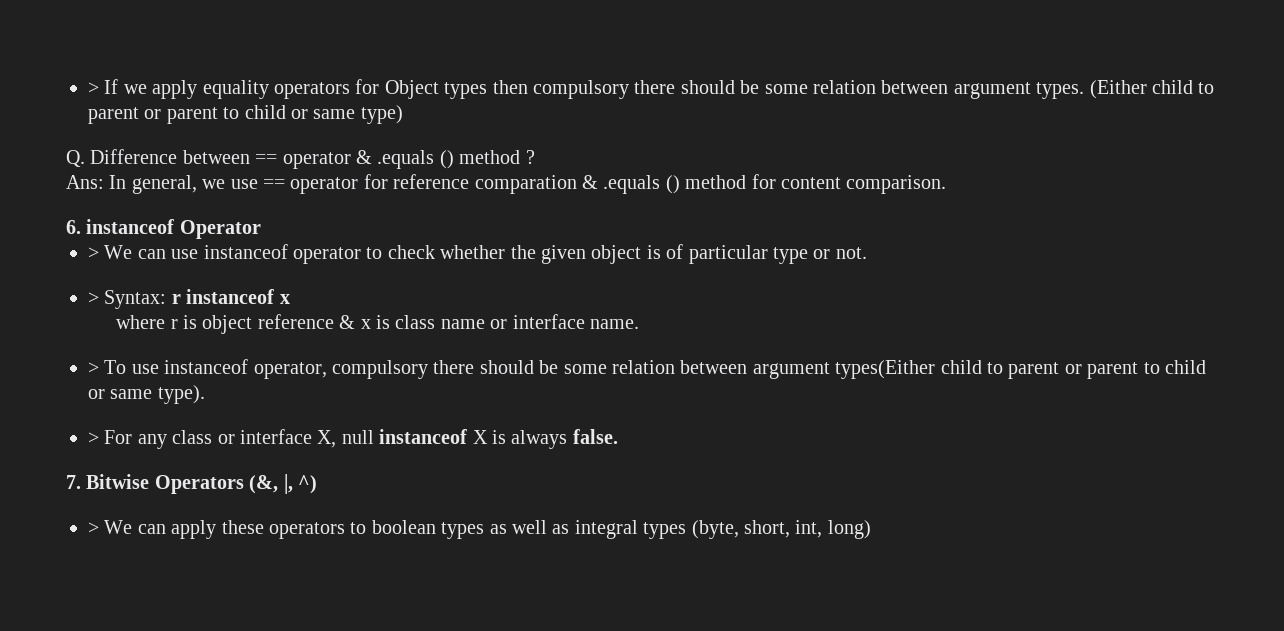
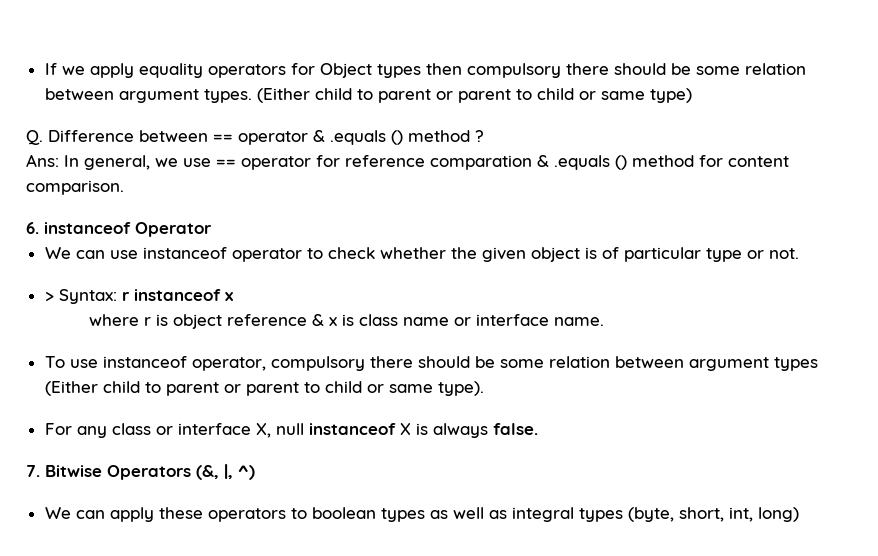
- > If we apply equality operators for Object types then compulsory there should be some relation between argument types.
+ If we apply equality operators for Object types then compulsory there should be some relation between argument types.
- > We can use instanceof operator to check whether the given object is of particular type or not.
+ We can use instanceof operator to check whether the given object is of particular type or not.
- > To use instanceof operator, compulsory there should be some relation between argument types(Either child to parent or parent to child or same type).
+ To use instanceof operator, compulsory there should be some relation between argument types (Either child to parent or parent to child or same type).
- > For any class or interface X, null instanceof X is always false.
+ For any class or interface X, null instanceof X is always false.
- > We can apply these operators to boolean types as well as integral types (byte, short, int, long)
+ We can apply these operators to boolean types as well as integral types (byte, short, int, long)

